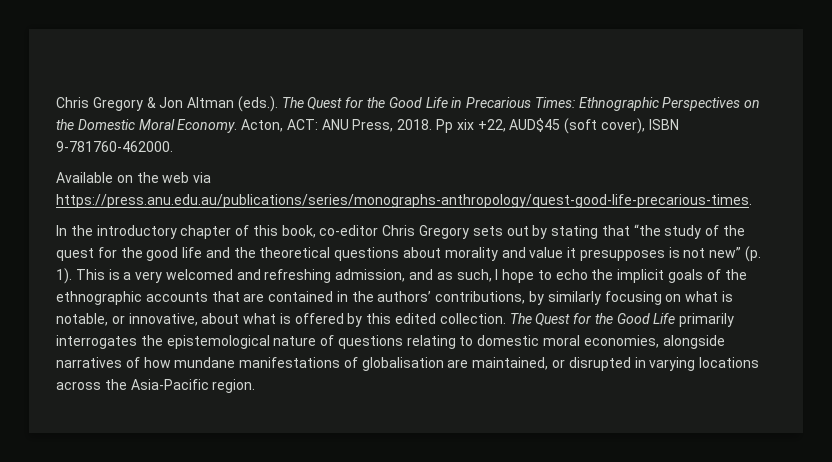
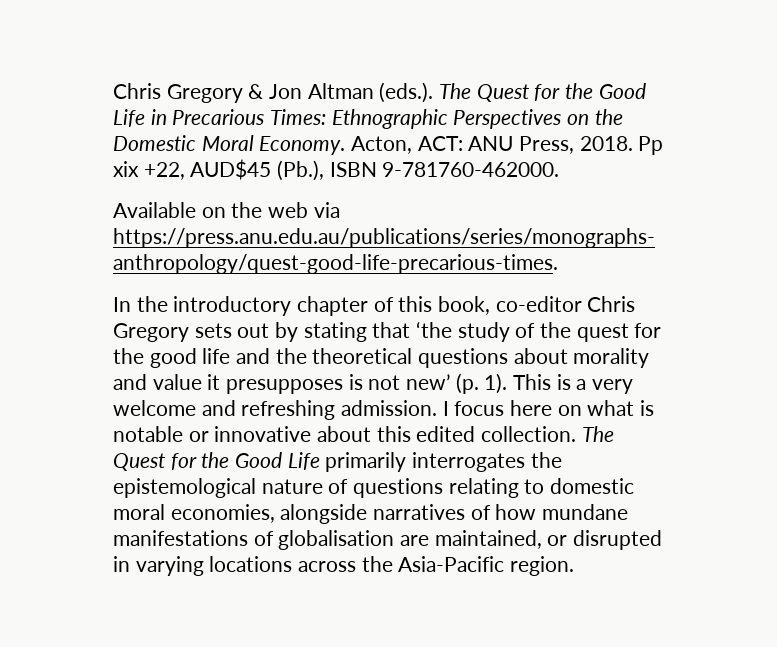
- Pp xix +22, AUD$45 (soft cover), ISBN 9-781760-462000.
+ Pp xix +22, AUD$45 (Pb.), ISBN 9-781760-462000.
- In the introductory chapter of this book, co-editor Chris Gregory sets out by stating that “the study of the quest for the good life and the theoretical questions about morality and value it presupposes is not new” (p. 1).
+ In the introductory chapter of this book, co-editor Chris Gregory sets out by stating that ‘the study of the quest for the good life and the theoretical questions about morality and value it presupposes is not new’ (p. 1).
- This is a very welcomed and refreshing admission, and as such, I hope to echo the implicit goals of the ethnographic accounts that are contained in the authors’ contributions, by similarly focusing on what is notable, or innovative, about what is offered by this edited collection.
+ This is a very welcome and refreshing admission. I focus here on what is notable or innovative about this edited collection.

